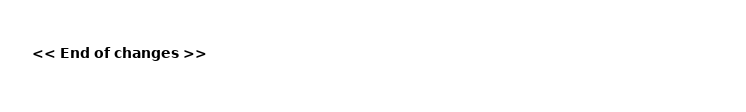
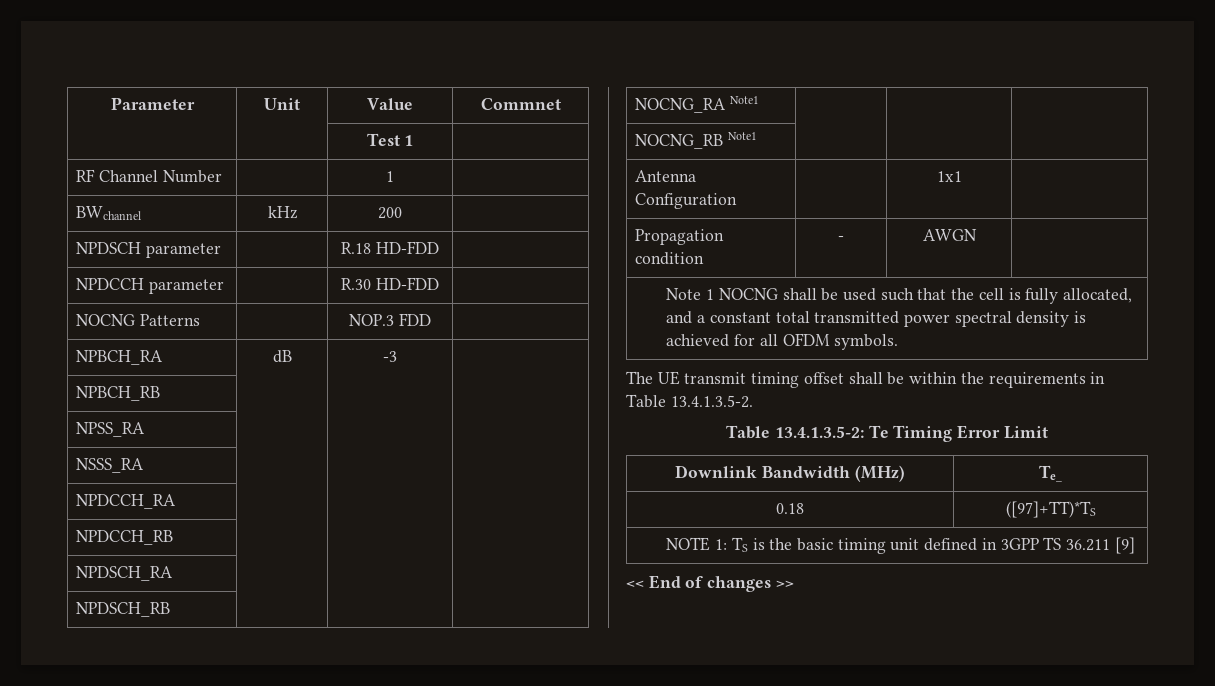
+ Parameter | Unit | Value | Commnet
+ | | Test 1 |
+ RF Channel Number | | 1 |
+ BWchannel | kHz | 200 |
+ NPDSCH parameter | | R.18 HD-FDD |
+ NPDCCH parameter | | R.30 HD-FDD |
+ NOCNG Patterns | | NOP.3 FDD |
+ NPBCH_RA | dB | -3 |
+ NPBCH_RB | | |
+ NPSS_RA | | |
+ NSSS_RA | | |
+ NPDCCH_RA | | |
+ NPDCCH_RB | | |
+ NPDSCH_RA | | |
+ NPDSCH_RB | | |
+ NOCNG_RA Note1 | | |
+ NOCNG_RB Note1 | | |
+ Antenna Configuration | | 1x1 |
+ Propagation condition | - | AWGN |
+ Note 1 NOCNG shall be used such that the cell is fully allocated, and a constant total transmitted power spectral density is achieved for all OFDM symbols.
+ The UE transmit timing offset shall be within the requirements in Table 13.4.1.3.5-2.
+ Table 13.4.1.3.5-2: Te Timing Error Limit
+ Downlink Bandwidth (MHz) | Te_
+ 0.18 | ([97]+TT)*TS
+ NOTE 1: TS is the basic timing unit defined in 3GPP TS 36.211 [9]

